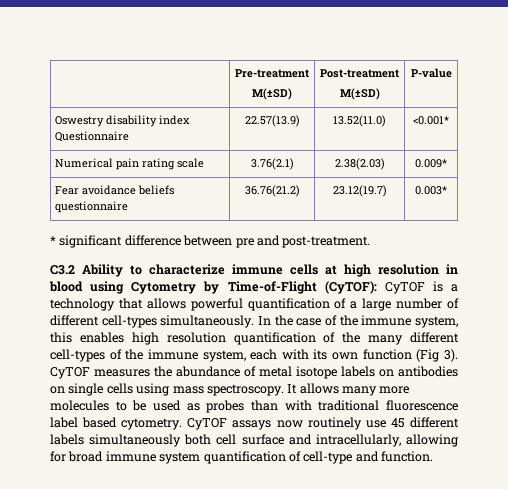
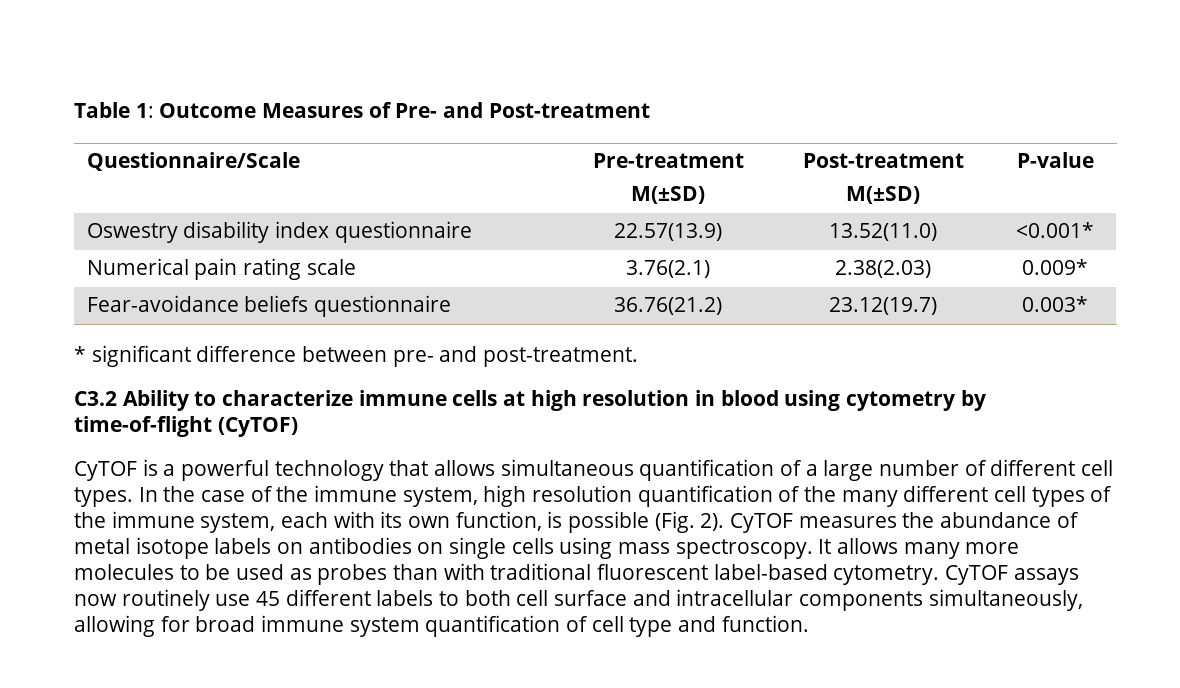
- | Pre-treatment
+ Table 1: Outcome Measures of Pre- and Post-treatment
+ Questionnaire/Scale | Pre-treatment
- Oswestry disability index Questionnaire | 22.57(13.9) | 13.52(11.0) | <0.001*
+ Oswestry disability index questionnaire | 22.57(13.9) | 13.52(11.0) | <0.001*
- Fear avoidance beliefs questionnaire | 36.76(21.2) | 23.12(19.7) | 0.003*
+ Fear-avoidance beliefs questionnaire | 36.76(21.2) | 23.12(19.7) | 0.003*
- * significant difference between pre and post-treatment.
+ * significant difference between pre- and post-treatment.
- C3.2 Ability to characterize immune cells at high resolution in blood using Cytometry by Time-of-Flight (CyTOF): CyTOF is a technology that allows powerful quantification of a large number of different cell-types simultaneously.
+ C3.2 Ability to characterize immune cells at high resolution in blood using cytometry by time-of-flight (CyTOF)
+ CyTOF is a powerful technology that allows simultaneous quantification of a large number of different cell types.
- In the case of the immune system, this enables high resolution quantification of the many different cell-types of the immune system, each with its own function (Fig 3).
+ In the case of the immune system, high resolution quantification of the many different cell types of the immune system, each with its own function, is possible (Fig. 2).
- It allows many more molecules to be used as probes than with traditional fluorescence label based cytometry.
+ It allows many more molecules to be used as probes than with traditional fluorescent label-based cytometry.
- CyTOF assays now routinely use 45 different labels simultaneously both cell surface and intracellularly, allowing for broad immune system quantification of cell-type and function.
+ CyTOF assays now routinely use 45 different labels to both cell surface and intracellular components simultaneously, allowing for broad immune system quantification of cell type and function.

